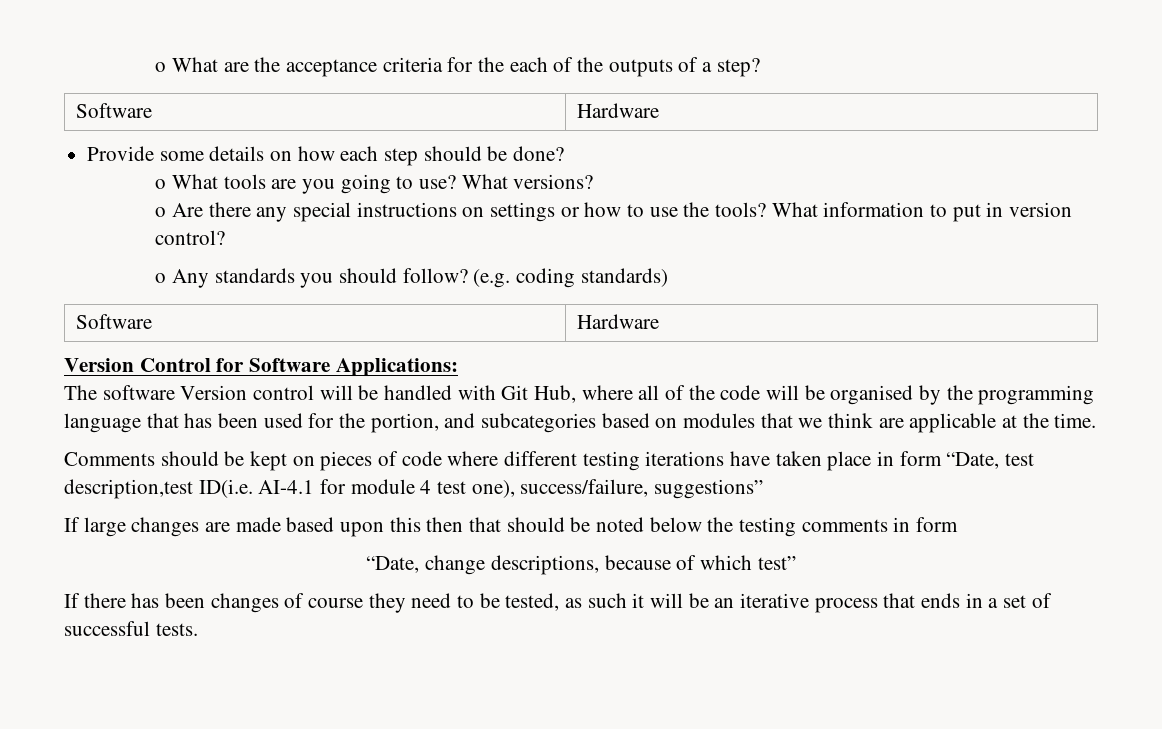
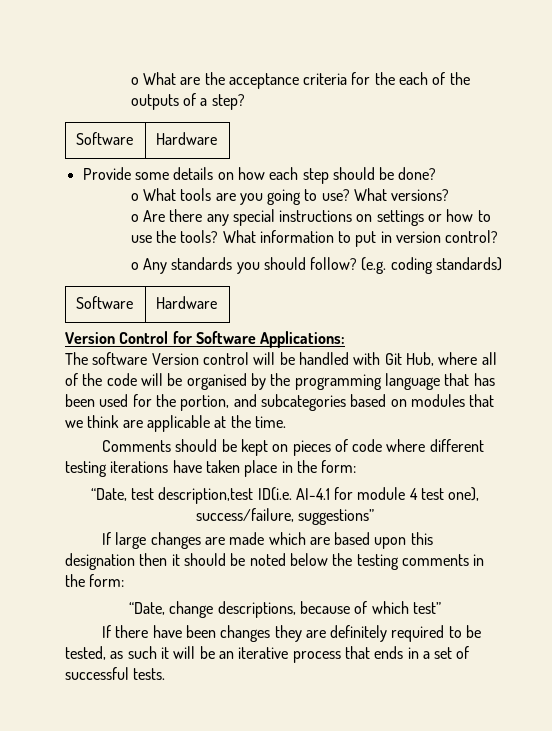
- Comments should be kept on pieces of code where different testing iterations have taken place in form “Date, test description,test ID(i.e. AI-4.1 for module 4 test one), success/failure, suggestions”
+ Comments should be kept on pieces of code where different testing iterations have taken place in the form:
+ “Date, test description,test ID(i.e. AI-4.1 for module 4 test one), success/failure, suggestions”
- If large changes are made based upon this then that should be noted below the testing comments in form
+ If large changes are made which are based upon this designation then it should be noted below the testing comments in the form:
- If there has been changes of course they need to be tested, as such it will be an iterative process that ends in a set of successful tests.
+ If there have been changes they are definitely required to be tested, as such it will be an iterative process that ends in a set of successful tests.

